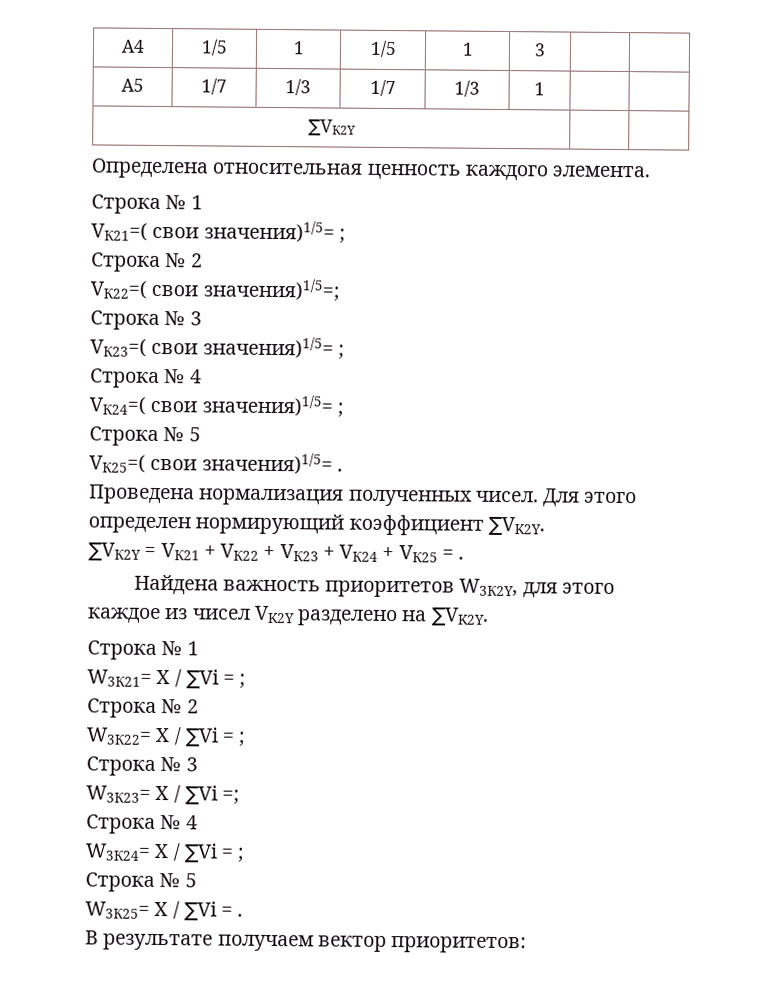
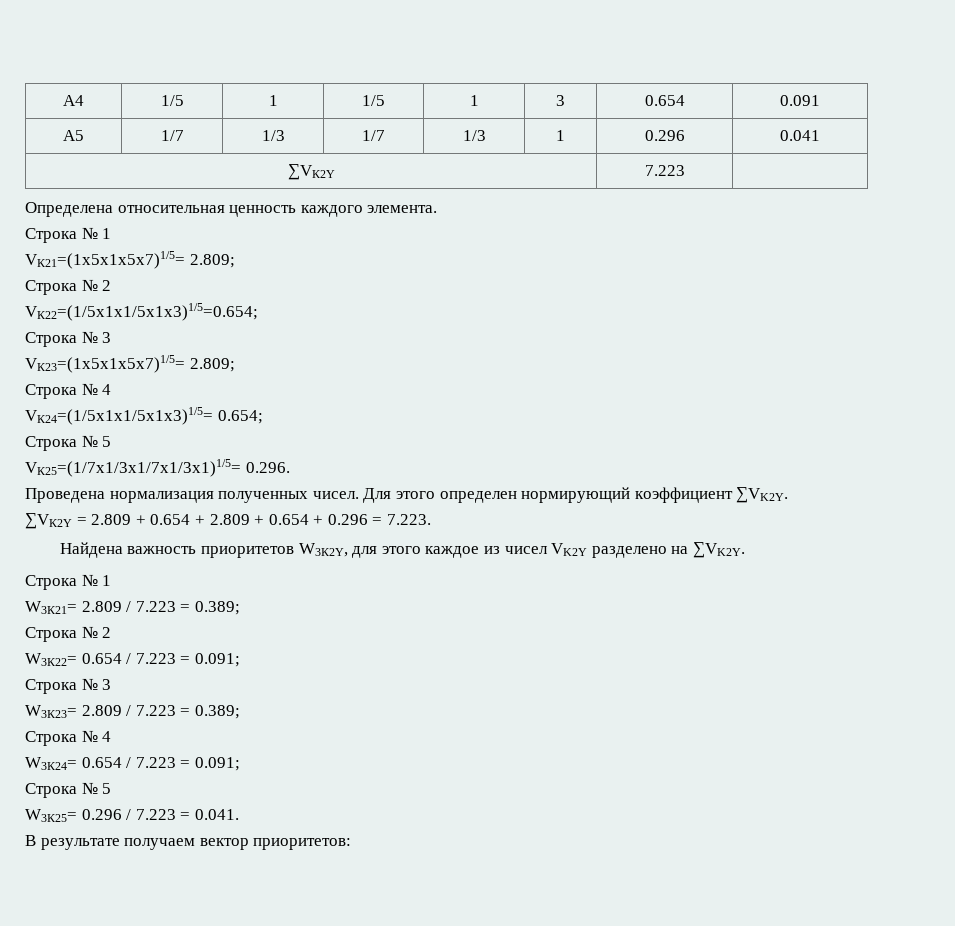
- А4 | 1/5 | 1 | 1/5 | 1 | 3 | |
+ А4 | 1/5 | 1 | 1/5 | 1 | 3 | 0.654 | 0.091
- А5 | 1/7 | 1/3 | 1/7 | 1/3 | 1 | |
+ А5 | 1/7 | 1/3 | 1/7 | 1/3 | 1 | 0.296 | 0.041
- ∑VК2Y | |
+ ∑VК2Y | 7.223 |
- VК21=( свои значения)1/5= ;
+ VК21=(1x5x1x5x7)1/5= 2.809;
  Строка № 2
- VК22=( свои значения)1/5=;
+ VК22=(1/5x1x1/5x1x3)1/5=0.654;
  Строка № 3
- VК23=( свои значения)1/5= ;
+ VК23=(1x5x1x5x7)1/5= 2.809;
  Строка № 4
- VК24=( свои значения)1/5= ;
+ VК24=(1/5x1x1/5x1x3)1/5= 0.654;
  Строка № 5
- VК25=( свои значения)1/5= .
+ VК25=(1/7x1/3x1/7x1/3x1)1/5= 0.296.
- ∑VК2Y = VК21 + VК22 + VК23 + VК24 + VК25 = .
+ ∑VК2Y = 2.809 + 0.654 + 2.809 + 0.654 + 0.296 = 7.223.
- W3К21= Х / ∑Vi = ;
+ W3К21= 2.809 / 7.223 = 0.389;
- W3К22= Х / ∑Vi = ;
+ W3К22= 0.654 / 7.223 = 0.091;
- W3К23= Х / ∑Vi =;
+ W3К23= 2.809 / 7.223 = 0.389;
- W3К24= Х / ∑Vi = ;
+ W3К24= 0.654 / 7.223 = 0.091;
- W3К25= Х / ∑Vi = .
+ W3К25= 0.296 / 7.223 = 0.041.

